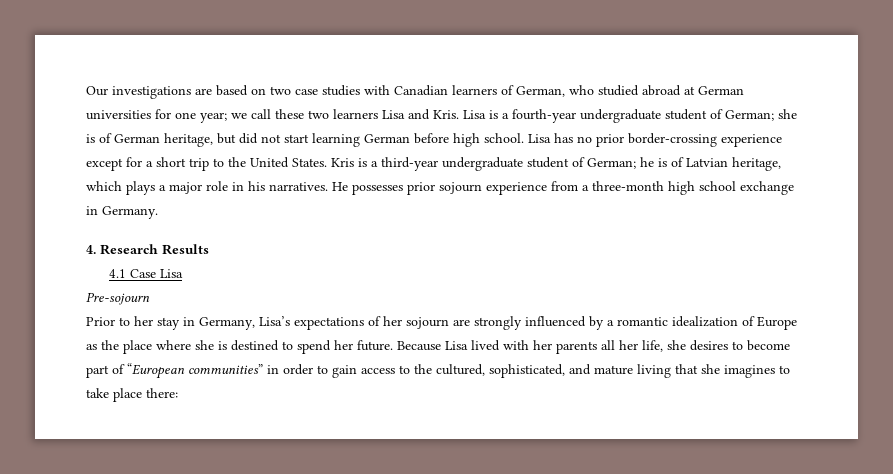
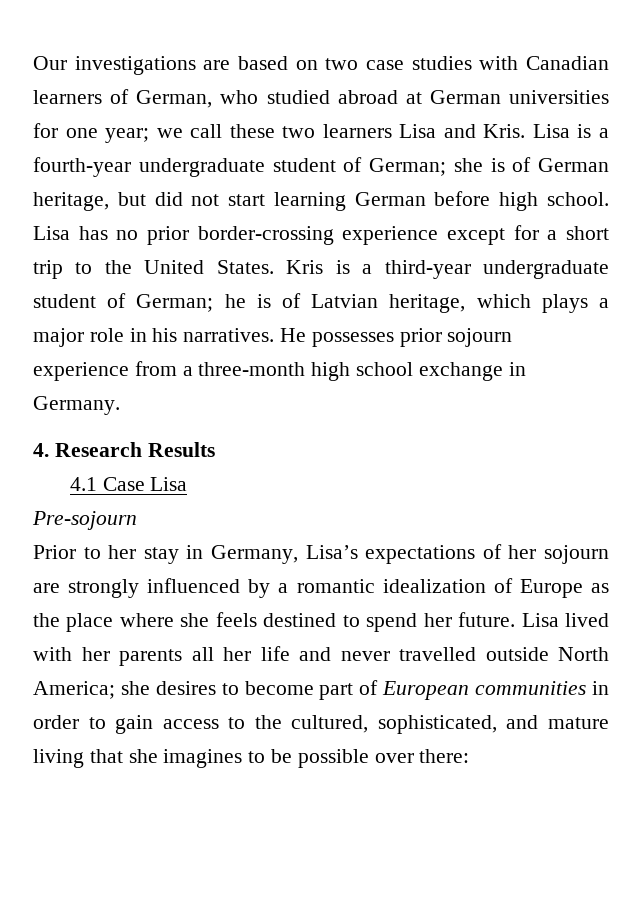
- Prior to her stay in Germany, Lisa’s expectations of her sojourn are strongly influenced by a romantic idealization of Europe as the place where she is destined to spend her future.
+ Prior to her stay in Germany, Lisa’s expectations of her sojourn are strongly influenced by a romantic idealization of Europe as the place where she feels destined to spend her future.
- Because Lisa lived with her parents all her life, she desires to become part of “European communities” in order to gain access to the cultured, sophisticated, and mature living that she imagines to take place there:
+ Lisa lived with her parents all her life and never travelled outside North America; she desires to become part of European communities in order to gain access to the cultured, sophisticated, and mature living that she imagines to be possible over there:

